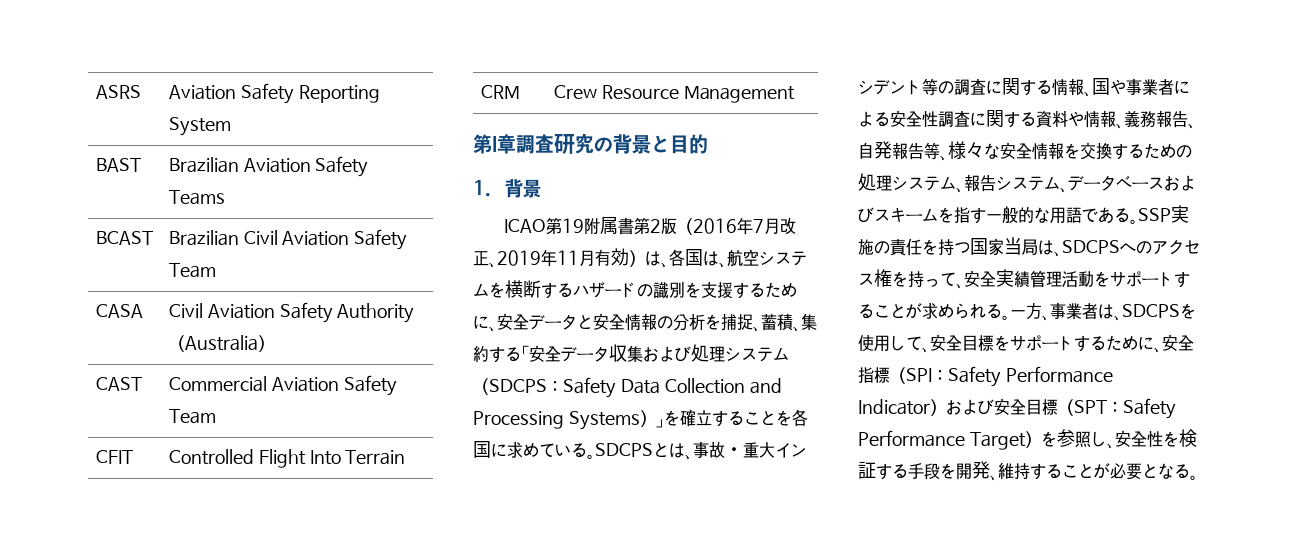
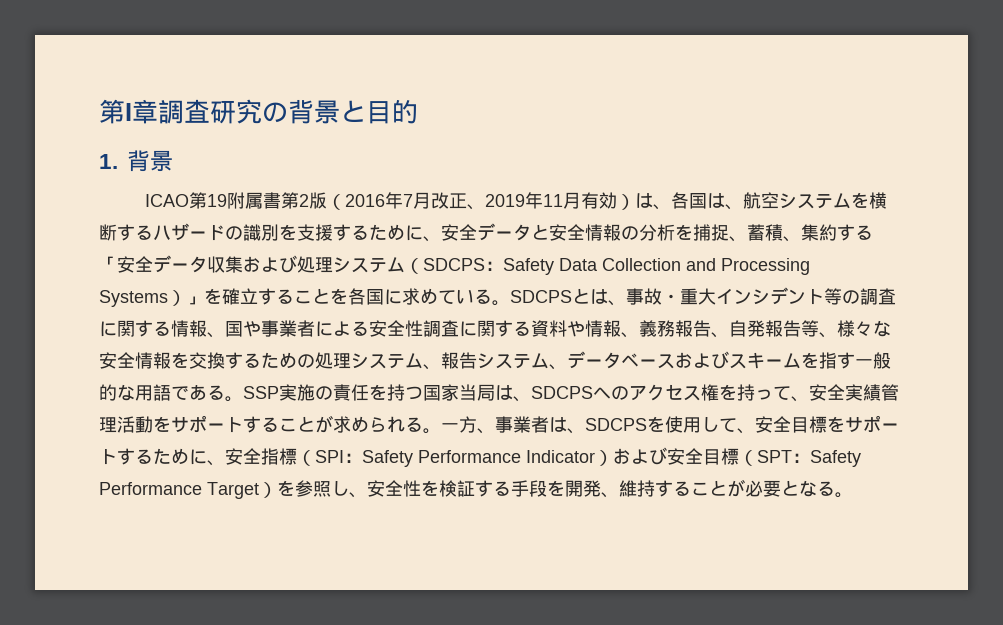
- ASRS | Aviation Safety Reporting System
- BAST | Brazilian Aviation Safety Teams
- BCAST | Brazilian Civil Aviation Safety Team
- CASA | Civil Aviation Safety Authority（Australia）
- CAST | Commercial Aviation Safety Team
- CFIT | Controlled Flight Into Terrain
- CRM | Crew Resource Management

